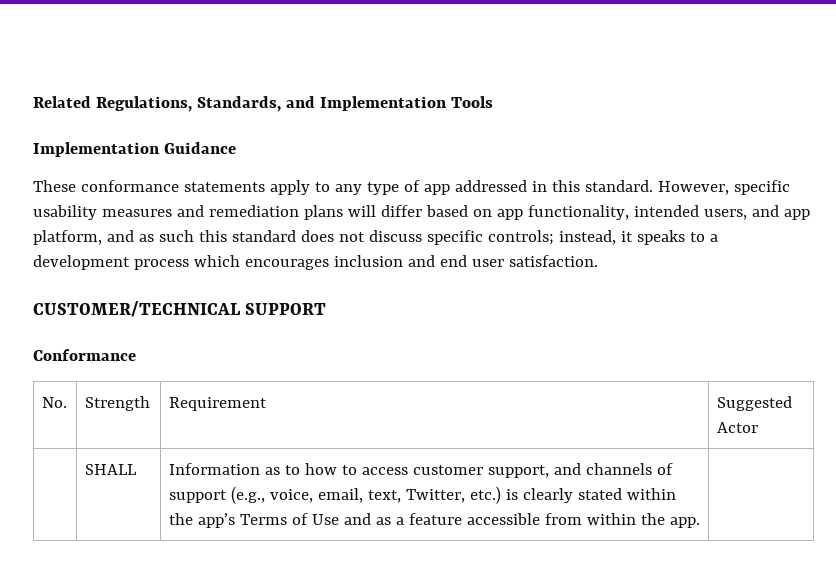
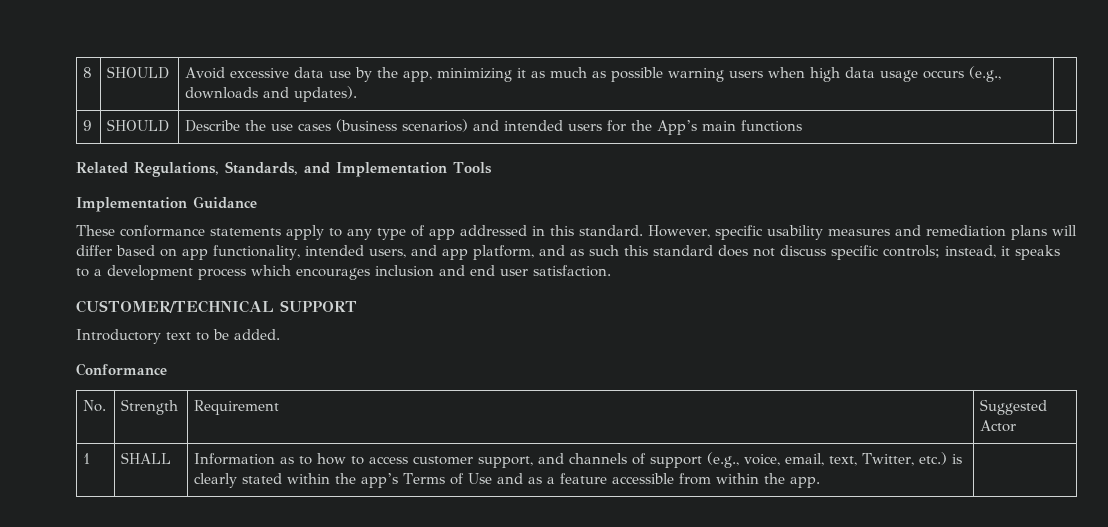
+ 8 | SHOULD | Avoid excessive data use by the app, minimizing it as much as possible warning users when high data usage occurs (e.g., downloads and updates). |
+ 9 | SHOULD | Describe the use cases (business scenarios) and intended users for the App’s main functions |
+ Introductory text to be added.
- | SHALL | Information as to how to access customer support, and channels of support (e.g., voice, email, text, Twitter, etc.) is clearly stated within the app’s Terms of Use and as a feature accessible from within the app. |
+ 1 | SHALL | Information as to how to access customer support, and channels of support (e.g., voice, email, text, Twitter, etc.) is clearly stated within the app’s Terms of Use and as a feature accessible from within the app. |

